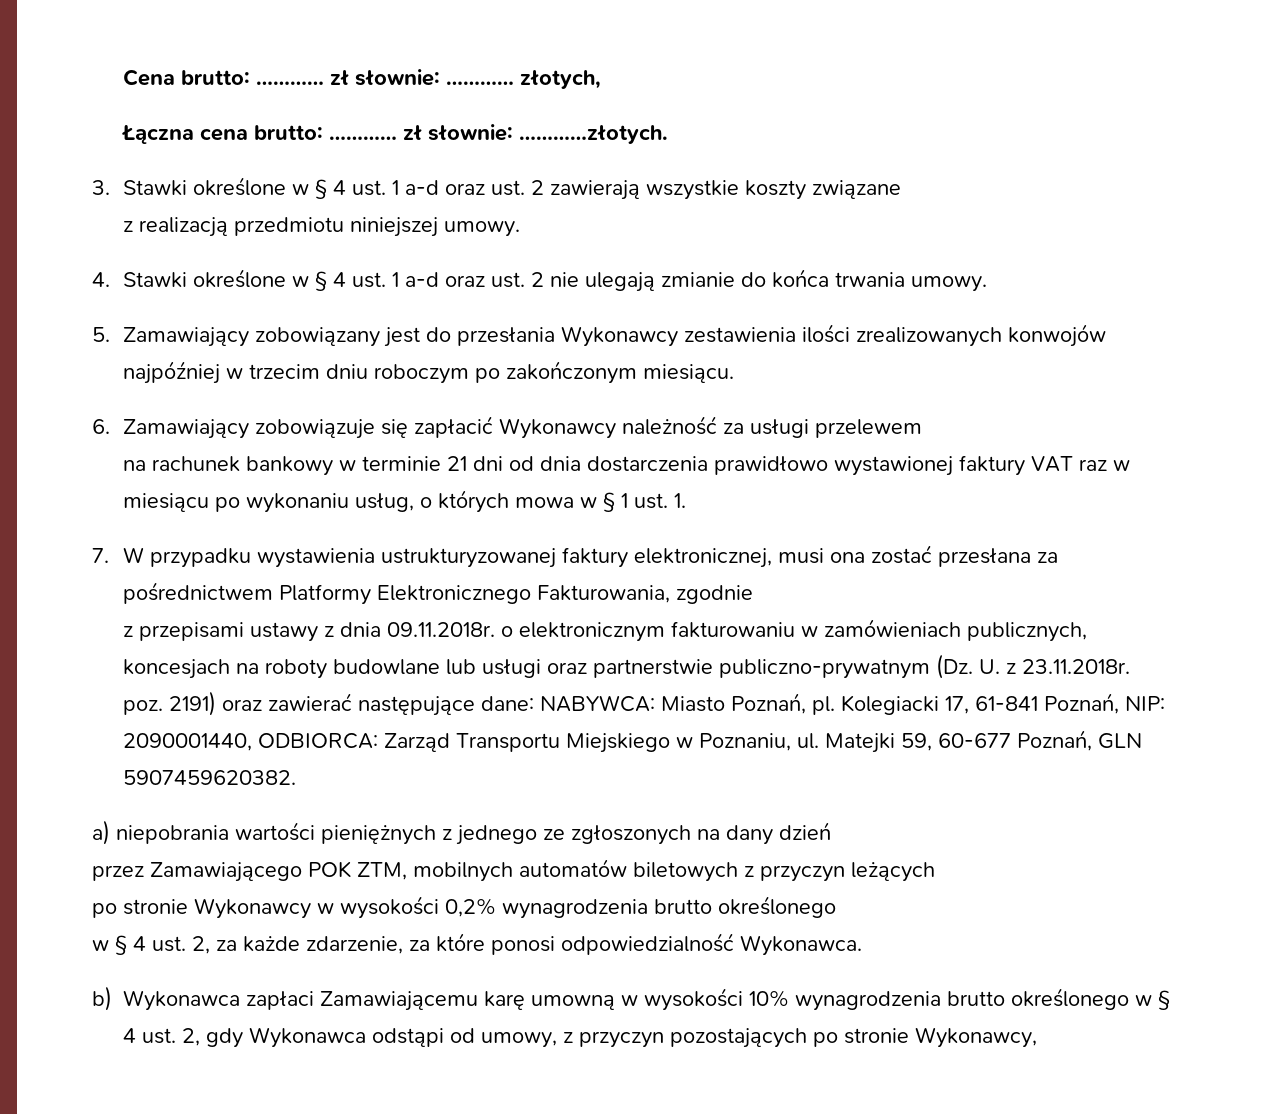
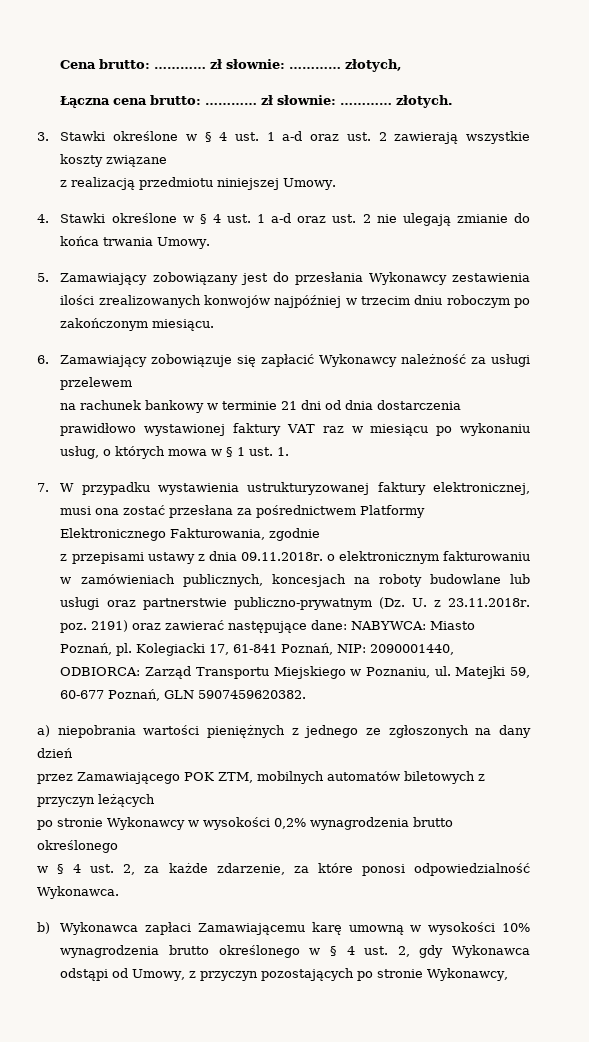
- Łączna cena brutto: ………… zł słownie: …………złotych.
+ Łączna cena brutto: ………… zł słownie: ………… złotych.
- z realizacją przedmiotu niniejszej umowy.
+ z realizacją przedmiotu niniejszej Umowy.
- 4. Stawki określone w § 4 ust. 1 a-d oraz ust. 2 nie ulegają zmianie do końca trwania umowy.
+ 4. Stawki określone w § 4 ust. 1 a-d oraz ust. 2 nie ulegają zmianie do końca trwania Umowy.
- b) Wykonawca zapłaci Zamawiającemu karę umowną w wysokości 10% wynagrodzenia brutto określonego w § 4 ust. 2, gdy Wykonawca odstąpi od umowy, z przyczyn pozostających po stronie Wykonawcy,
+ b) Wykonawca zapłaci Zamawiającemu karę umowną w wysokości 10% wynagrodzenia brutto określonego w § 4 ust. 2, gdy Wykonawca odstąpi od Umowy, z przyczyn pozostających po stronie Wykonawcy,

